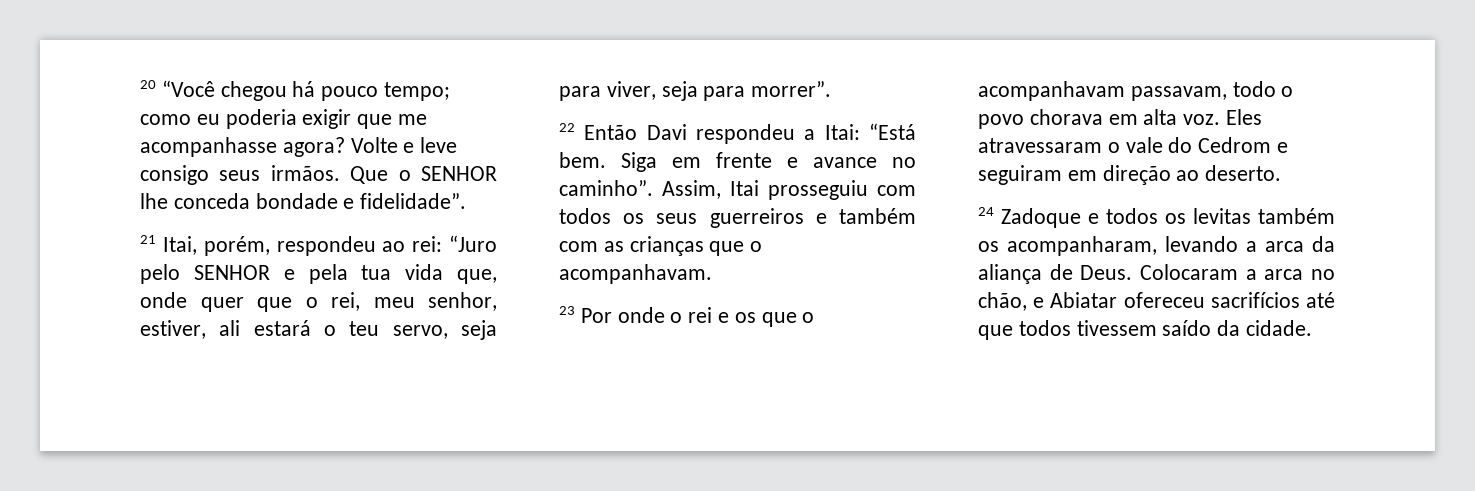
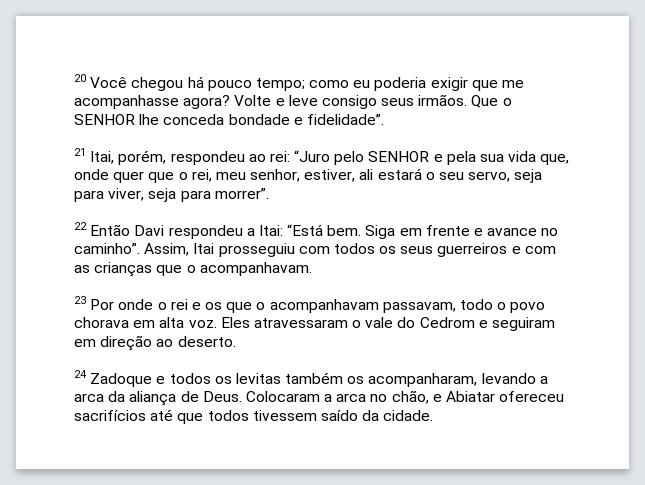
- 20 “Você chegou há pouco tempo; como eu poderia exigir que me acompanhasse agora?
+ 20 Você chegou há pouco tempo; como eu poderia exigir que me acompanhasse agora?
- 21 Itai, porém, respondeu ao rei: “Juro pelo SENHOR e pela tua vida que, onde quer que o rei, meu senhor, estiver, ali estará o teu servo, seja para viver, seja para morrer”.
+ 21 Itai, porém, respondeu ao rei: “Juro pelo SENHOR e pela sua vida que, onde quer que o rei, meu senhor, estiver, ali estará o seu servo, seja para viver, seja para morrer”.
- Assim, Itai prosseguiu com todos os seus guerreiros e também com as crianças que o acompanhavam.
+ Assim, Itai prosseguiu com todos os seus guerreiros e com as crianças que o acompanhavam.

